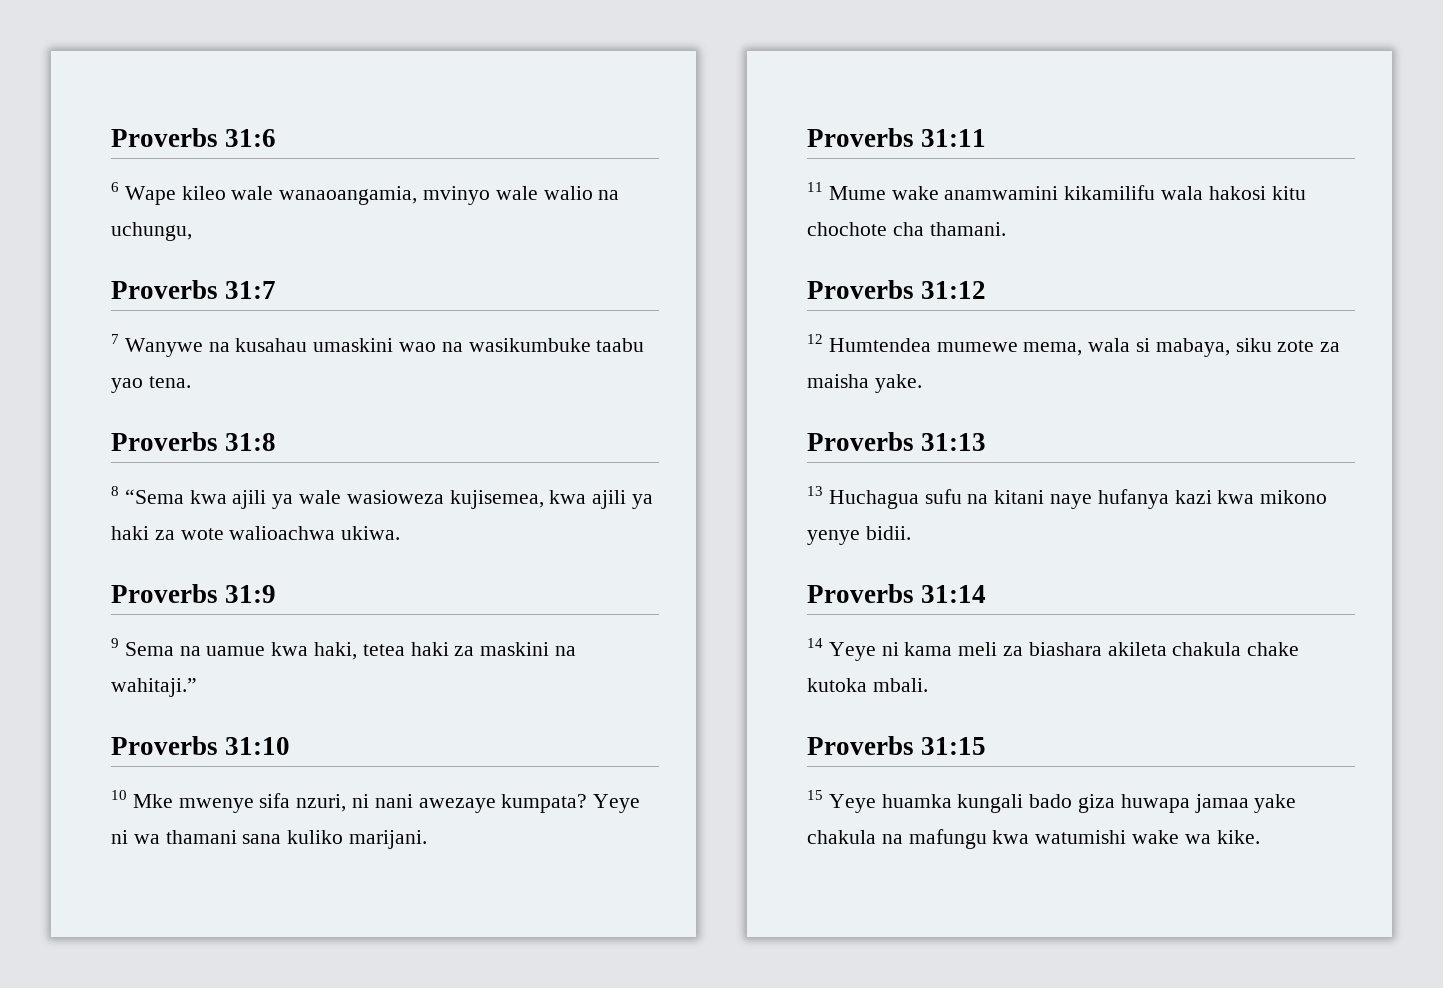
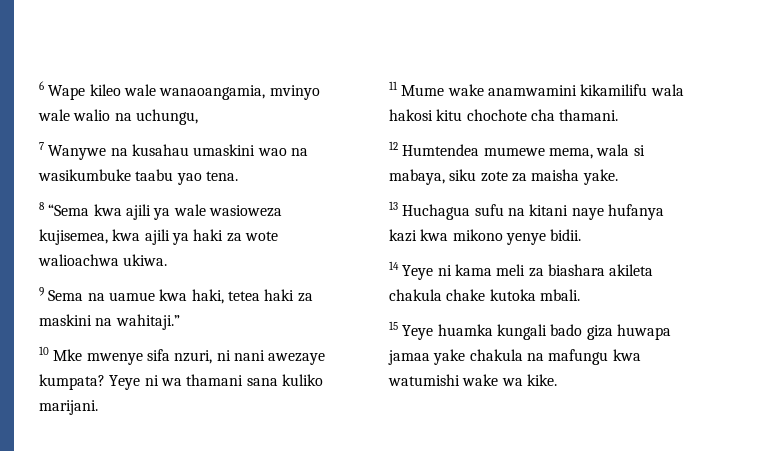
- Proverbs 31:6
- Proverbs 31:7
- Proverbs 31:8
- Proverbs 31:9
- Proverbs 31:10
- Proverbs 31:11
- Proverbs 31:12
- Proverbs 31:13
- Proverbs 31:14
- Proverbs 31:15

